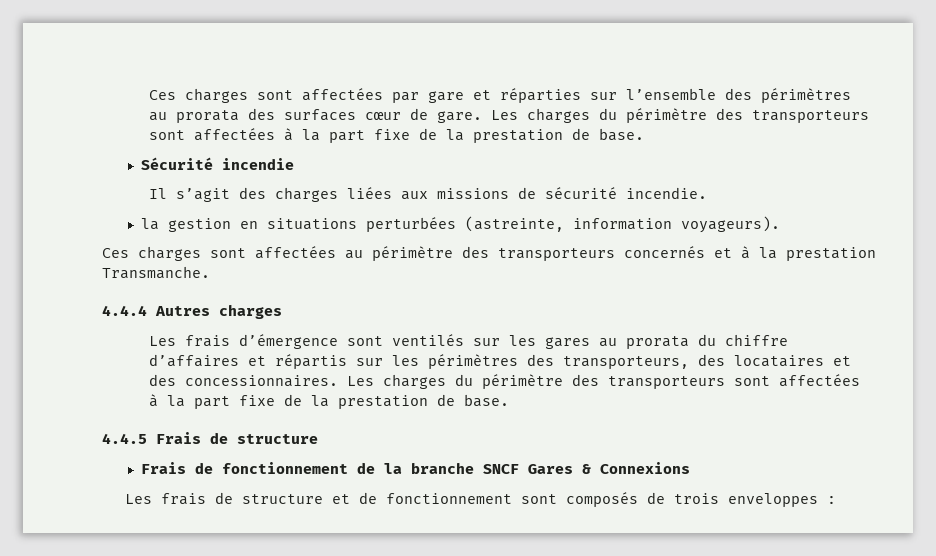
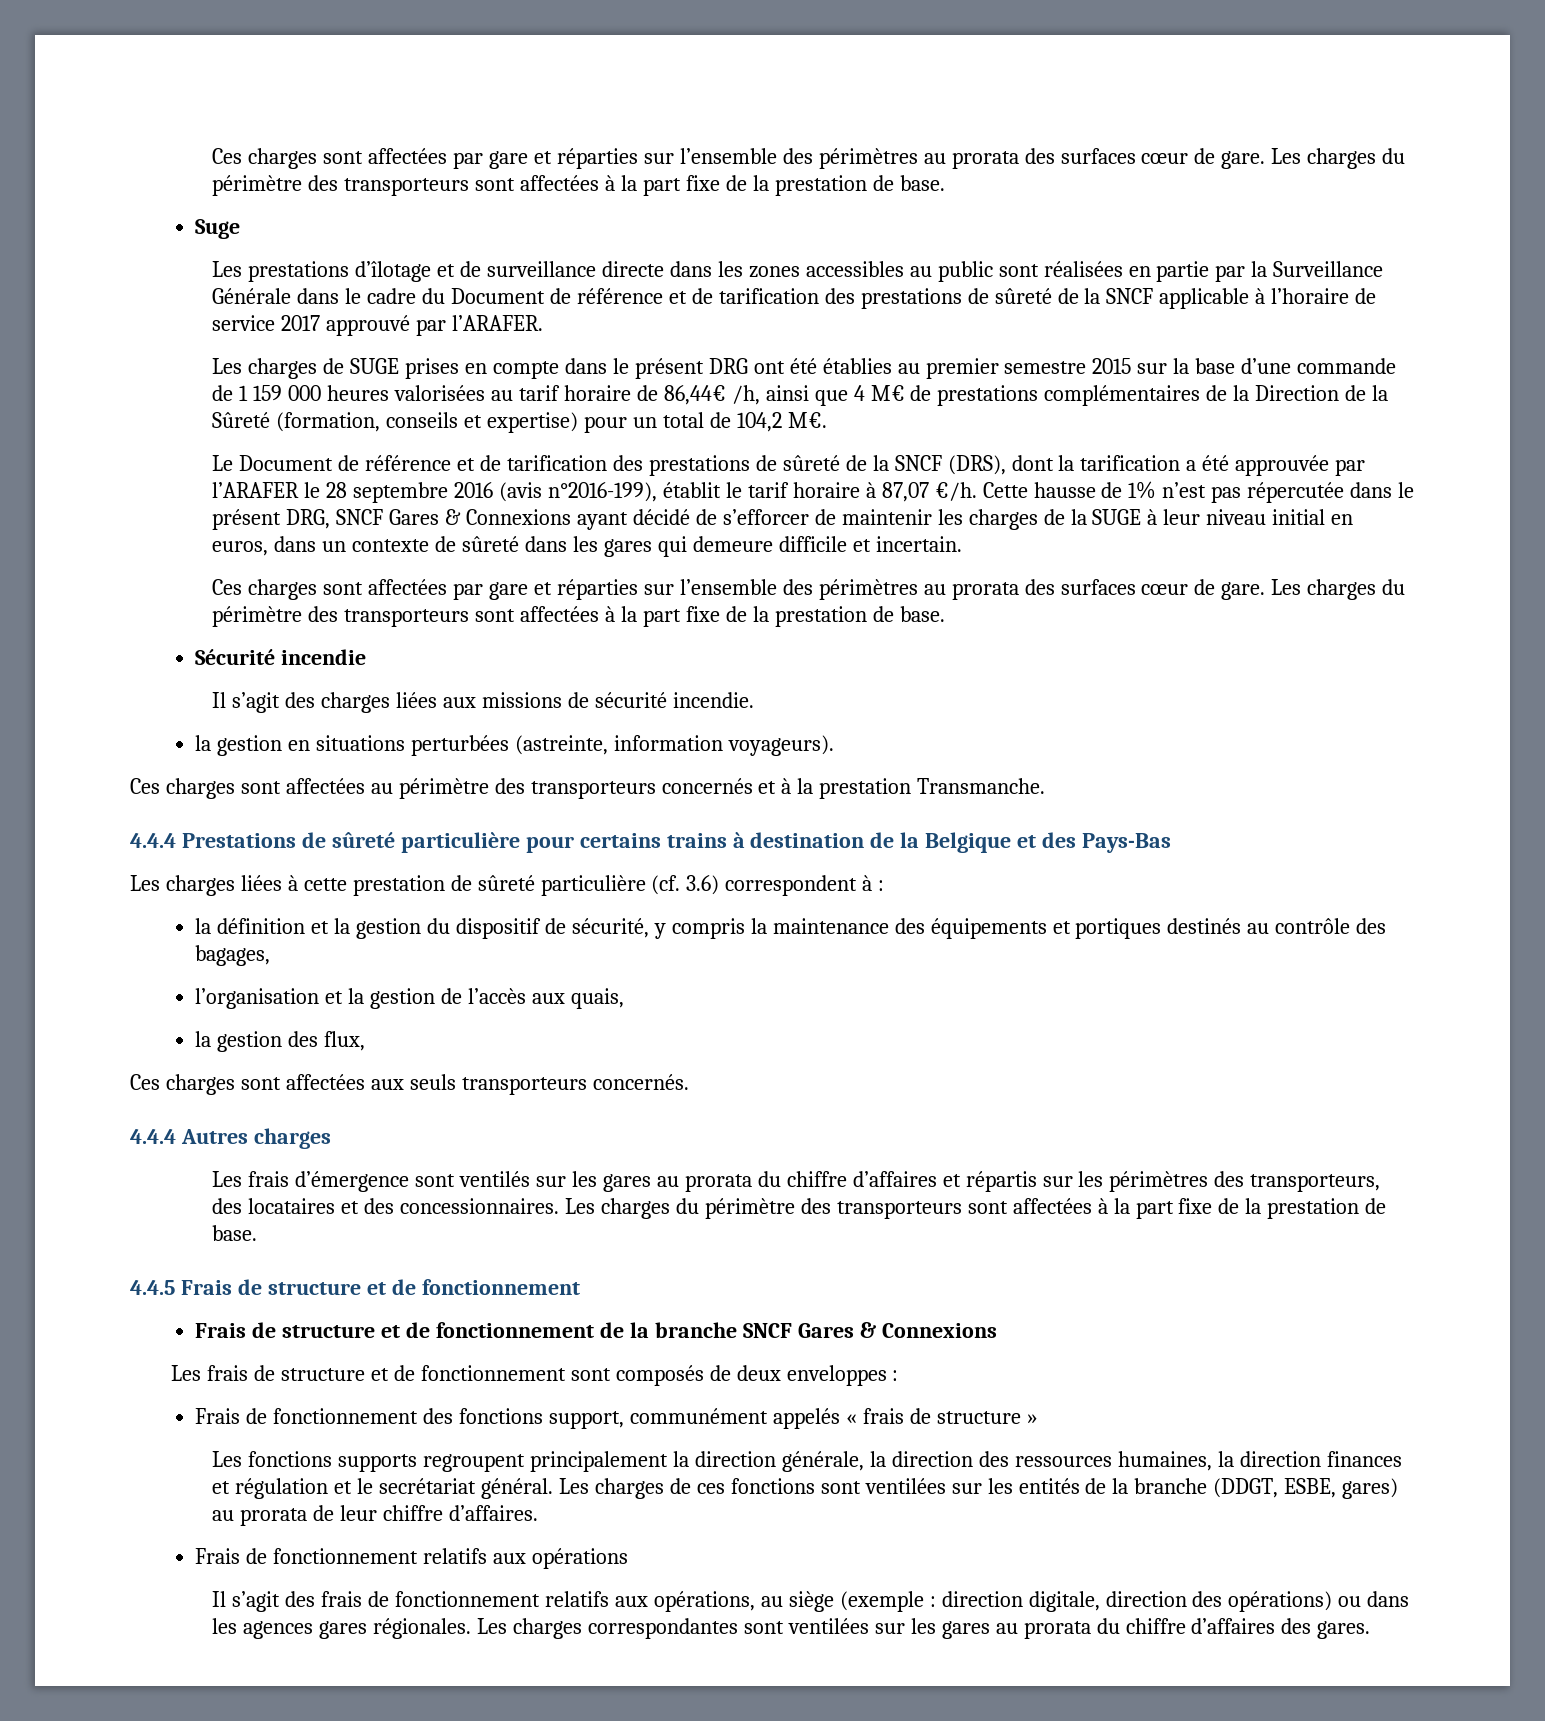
+ Suge
+ Les prestations d’îlotage et de surveillance directe dans les zones accessibles au public sont réalisées en partie par la Surveillance Générale dans le cadre du Document de référence et de tarification des prestations de sûreté de la SNCF applicable à l’horaire de service 2017 approuvé par l’ARAFER.
+ Les charges de SUGE prises en compte dans le présent DRG ont été établies au premier semestre 2015 sur la base d’une commande de 1 159 000 heures valorisées au tarif horaire de 86,44€ /h, ainsi que 4 M€ de prestations complémentaires de la Direction de la Sûreté (formation, conseils et expertise) pour un total de 104,2 M€.
+ Le Document de référence et de tarification des prestations de sûreté de la SNCF (DRS), dont la tarification a été approuvée par l’ARAFER le 28 septembre 2016 (avis n°2016-199), établit le tarif horaire à 87,07 €/h. Cette hausse de 1% n’est pas répercutée dans le présent DRG, SNCF Gares & Connexions ayant décidé de s’efforcer de maintenir les charges de la SUGE à leur niveau initial en euros, dans un contexte de sûreté dans les gares qui demeure difficile et incertain.
+ Ces charges sont affectées par gare et réparties sur l’ensemble des périmètres au prorata des surfaces cœur de gare. Les charges du périmètre des transporteurs sont affectées à la part fixe de la prestation de base.
+ 4.4.4 Prestations de sûreté particulière pour certains trains à destination de la Belgique et des Pays-Bas
+ Les charges liées à cette prestation de sûreté particulière (cf. 3.6) correspondent à :
+ la définition et la gestion du dispositif de sécurité, y compris la maintenance des équipements et portiques destinés au contrôle des bagages,
+ l’organisation et la gestion de l’accès aux quais,
+ la gestion des flux,
+ Ces charges sont affectées aux seuls transporteurs concernés.
- 4.4.5 Frais de structure
- Frais de fonctionnement de la branche SNCF Gares & Connexions
+ 4.4.5 Frais de structure et de fonctionnement
+ Frais de structure et de fonctionnement de la branche SNCF Gares & Connexions
- Les frais de structure et de fonctionnement sont composés de trois enveloppes :
+ Les frais de structure et de fonctionnement sont composés de deux enveloppes :
+ Frais de fonctionnement des fonctions support, communément appelés « frais de structure »
+ Les fonctions supports regroupent principalement la direction générale, la direction des ressources humaines, la direction finances et régulation et le secrétariat général. Les charges de ces fonctions sont ventilées sur les entités de la branche (DDGT, ESBE, gares) au prorata de leur chiffre d’affaires.
+ Frais de fonctionnement relatifs aux opérations
+ Il s’agit des frais de fonctionnement relatifs aux opérations, au siège (exemple : direction digitale, direction des opérations) ou dans les agences gares régionales. Les charges correspondantes sont ventilées sur les gares au prorata du chiffre d’affaires des gares.

